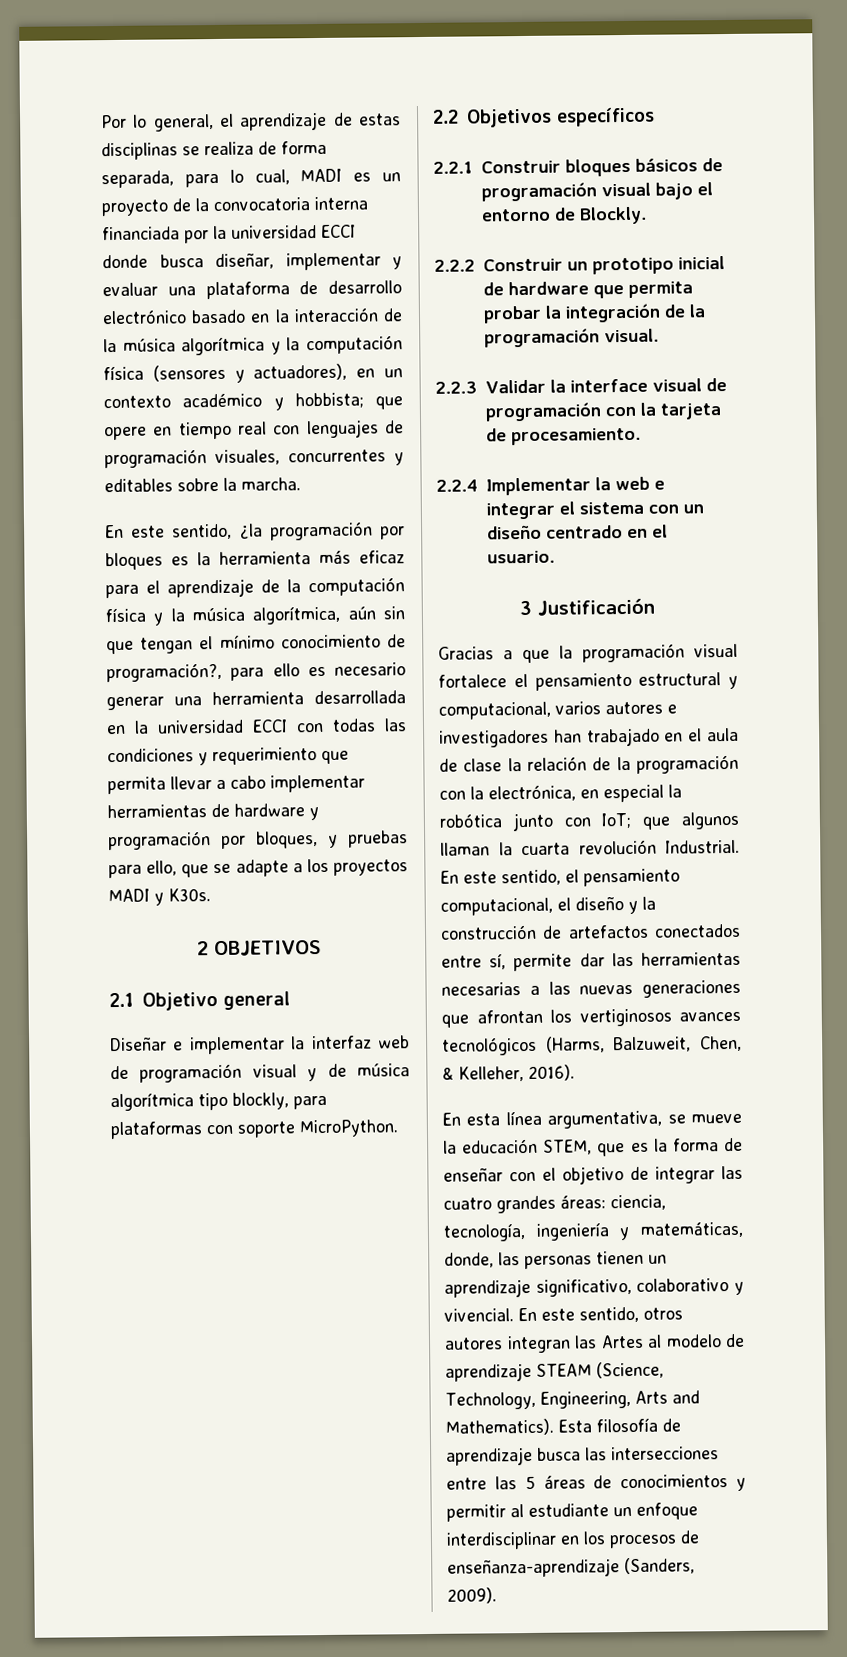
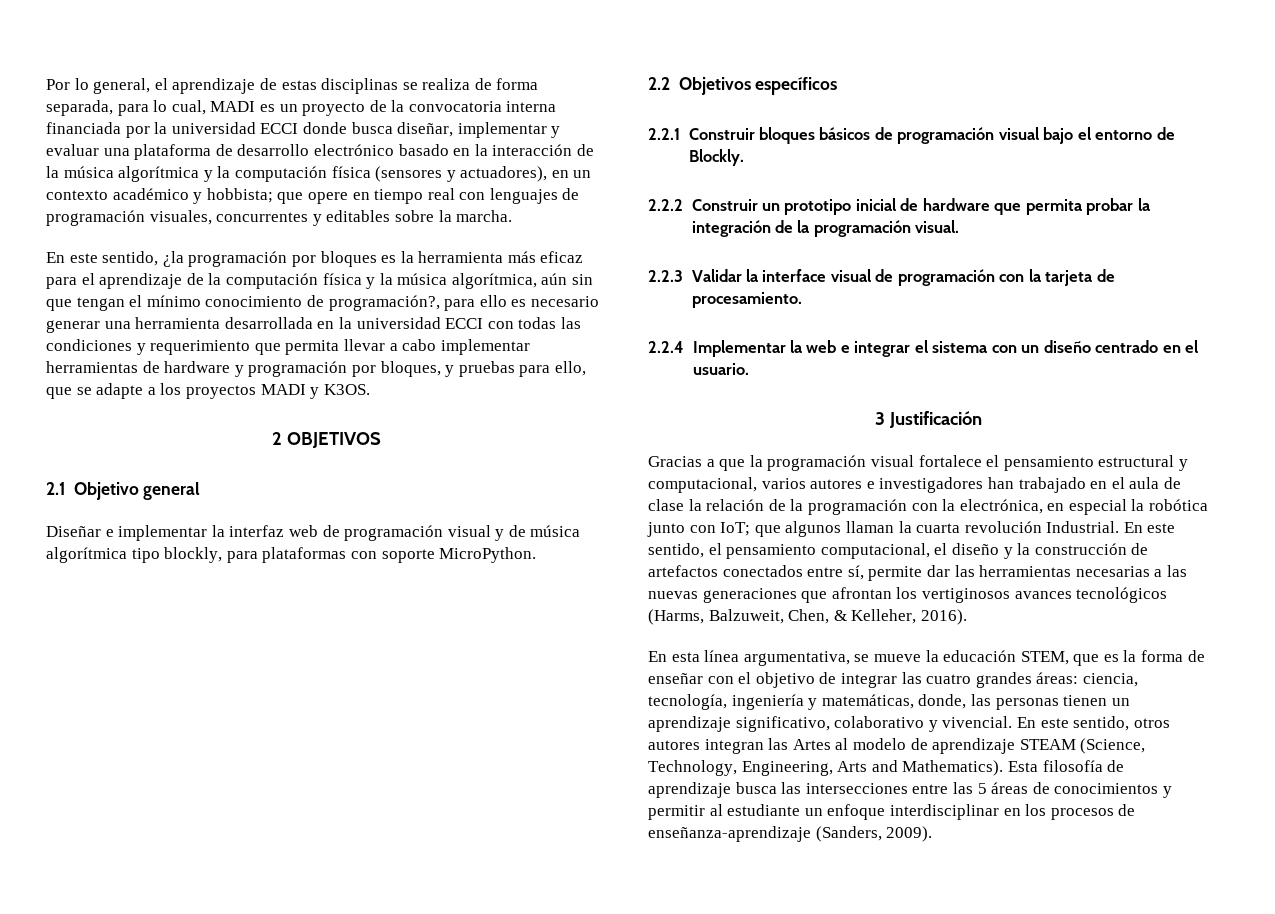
- En este sentido, ¿la programación por bloques es la herramienta más eficaz para el aprendizaje de la computación física y la música algorítmica, aún sin que tengan el mínimo conocimiento de programación?, para ello es necesario generar una herramienta desarrollada en la universidad ECCI con todas las condiciones y requerimiento que permita llevar a cabo implementar herramientas de hardware y programación por bloques, y pruebas para ello, que se adapte a los proyectos MADI y K30s.
+ En este sentido, ¿la programación por bloques es la herramienta más eficaz para el aprendizaje de la computación física y la música algorítmica, aún sin que tengan el mínimo conocimiento de programación?, para ello es necesario generar una herramienta desarrollada en la universidad ECCI con todas las condiciones y requerimiento que permita llevar a cabo implementar herramientas de hardware y programación por bloques, y pruebas para ello, que se adapte a los proyectos MADI y K3OS.

